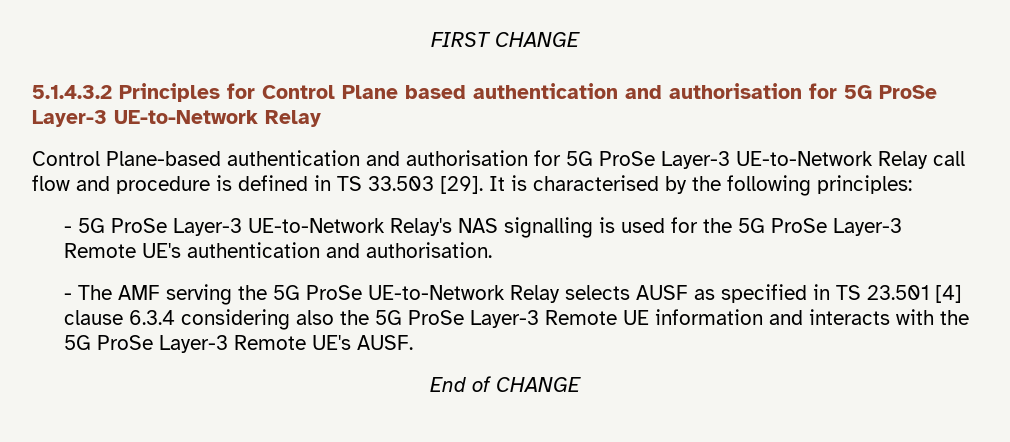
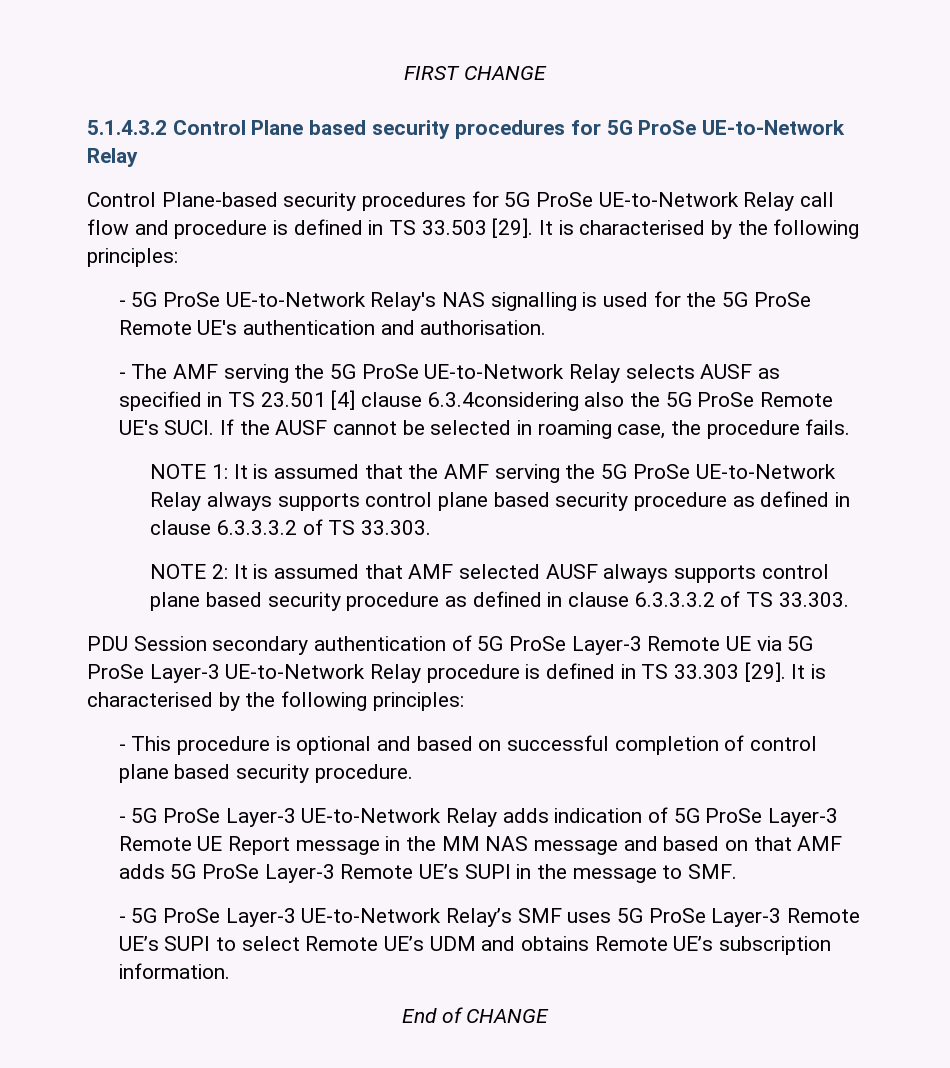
- 5.1.4.3.2 Principles for Control Plane based authentication and authorisation for 5G ProSe Layer-3 UE-to-Network Relay
+ 5.1.4.3.2 Control Plane based security procedures for 5G ProSe UE-to-Network Relay
- Control Plane-based authentication and authorisation for 5G ProSe Layer-3 UE-to-Network Relay call flow and procedure is defined in TS 33.503 [29].
+ Control Plane-based security procedures for 5G ProSe UE-to-Network Relay call flow and procedure is defined in TS 33.503 [29].
- - 5G ProSe Layer-3 UE-to-Network Relay's NAS signalling is used for the 5G ProSe Layer-3 Remote UE's authentication and authorisation.
+ - 5G ProSe UE-to-Network Relay's NAS signalling is used for the 5G ProSe Remote UE's authentication and authorisation.
- - The AMF serving the 5G ProSe UE-to-Network Relay selects AUSF as specified in TS 23.501 [4] clause 6.3.4 considering also the 5G ProSe Layer-3 Remote UE information and interacts with the 5G ProSe Layer-3 Remote UE's AUSF.
+ - The AMF serving the 5G ProSe UE-to-Network Relay selects AUSF as specified in TS 23.501 [4] clause 6.3.4considering also the 5G ProSe Remote UE's SUCI. If the AUSF cannot be selected in roaming case, the procedure fails.
+ NOTE 1: It is assumed that the AMF serving the 5G ProSe UE-to-Network Relay always supports control plane based security procedure as defined in clause 6.3.3.3.2 of TS 33.303.
+ NOTE 2: It is assumed that AMF selected AUSF always supports control plane based security procedure as defined in clause 6.3.3.3.2 of TS 33.303.
+ PDU Session secondary authentication of 5G ProSe Layer-3 Remote UE via 5G ProSe Layer-3 UE-to-Network Relay procedure is defined in TS 33.303 [29]. It is characterised by the following principles:
+ - This procedure is optional and based on successful completion of control plane based security procedure.
+ - 5G ProSe Layer-3 UE-to-Network Relay adds indication of 5G ProSe Layer-3 Remote UE Report message in the MM NAS message and based on that AMF adds 5G ProSe Layer-3 Remote UE’s SUPI in the message to SMF.
+ - 5G ProSe Layer-3 UE-to-Network Relay’s SMF uses 5G ProSe Layer-3 Remote UE’s SUPI to select Remote UE’s UDM and obtains Remote UE’s subscription information.

